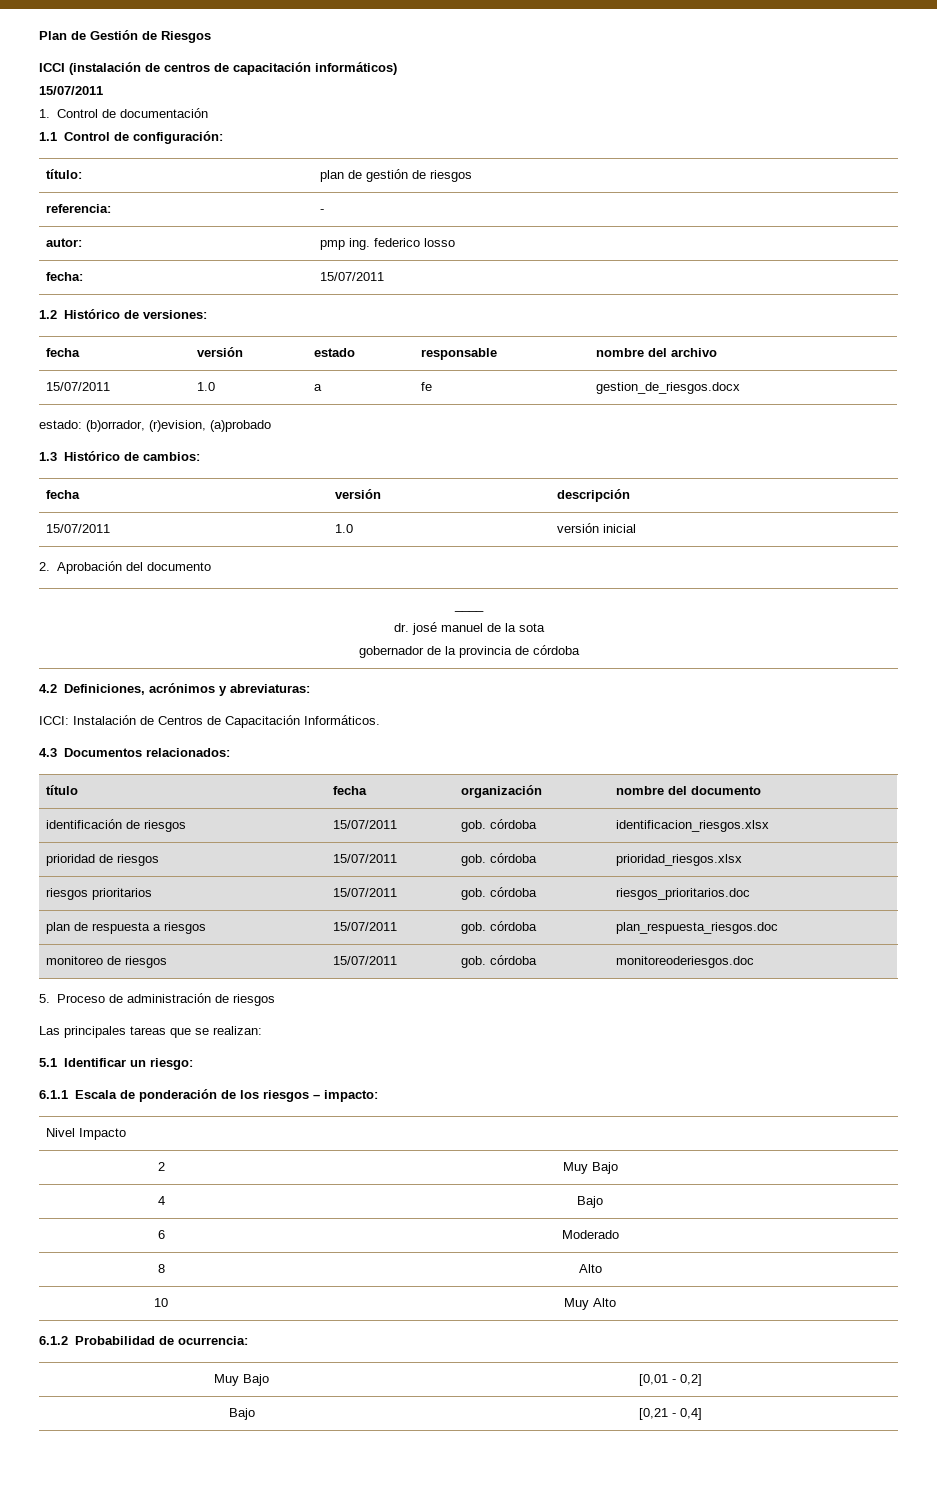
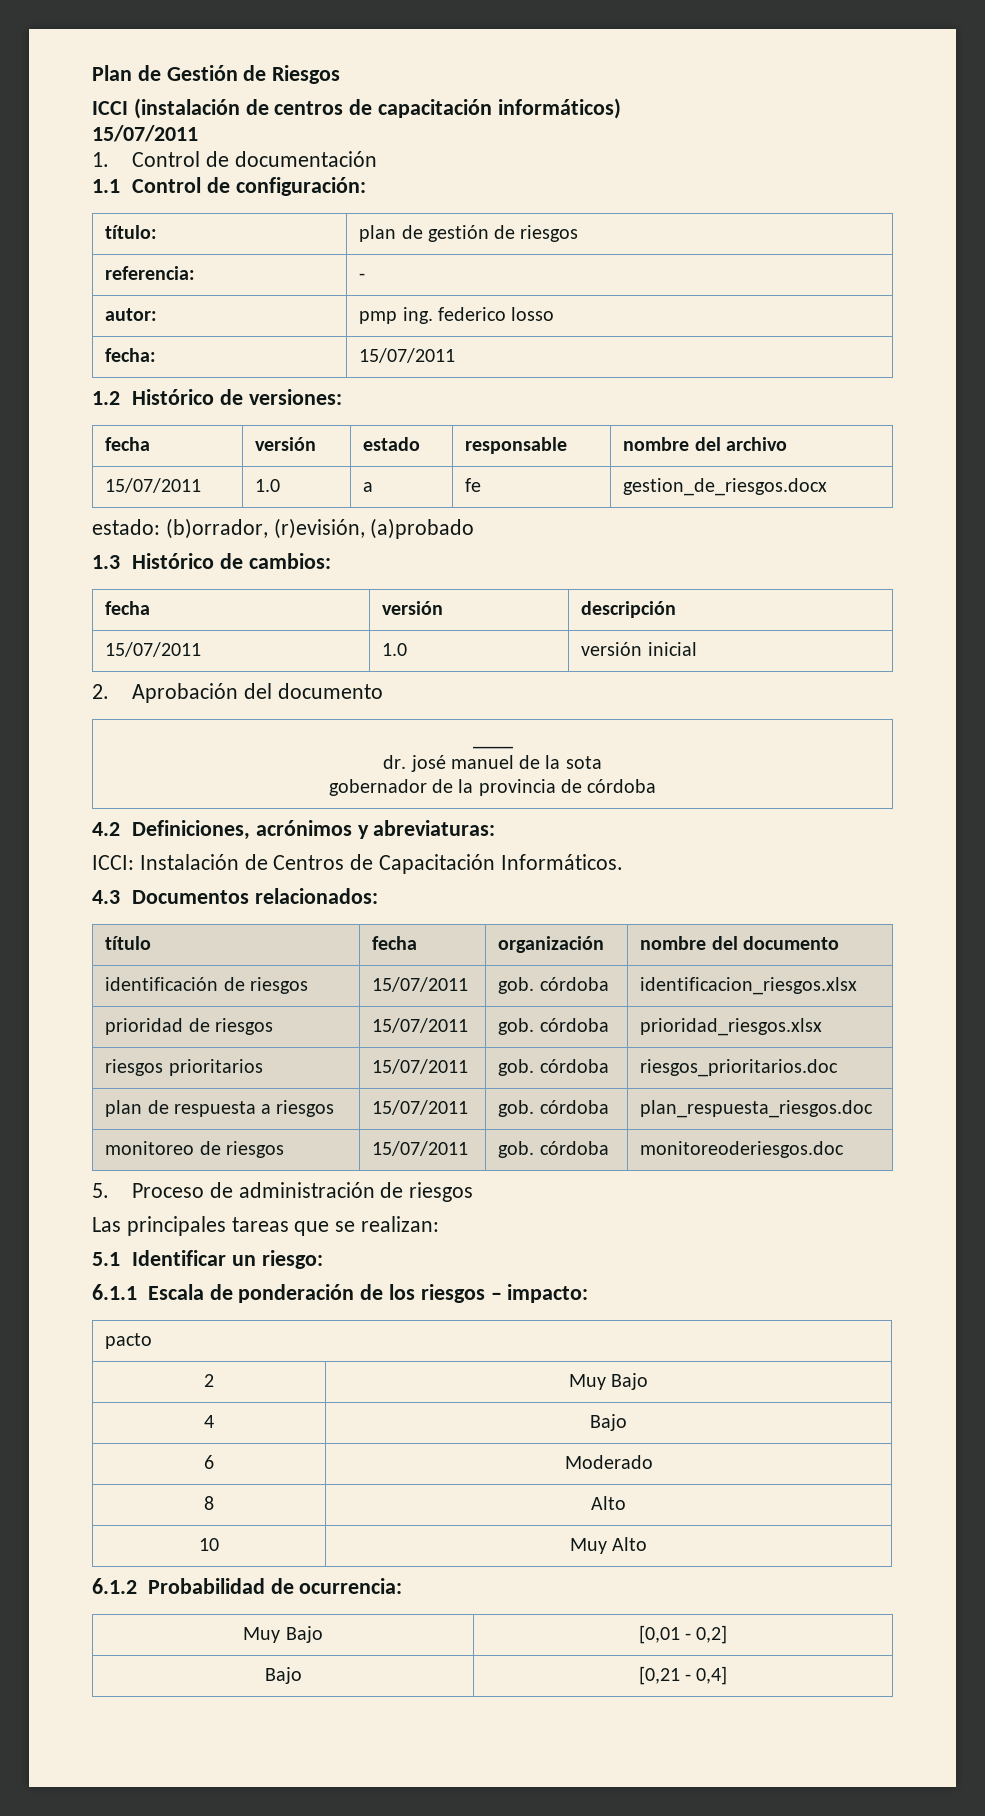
- estado: (b)orrador, (r)evision, (a)probado
+ estado: (b)orrador, (r)evisión, (a)probado
- Nivel Impacto
+ pacto

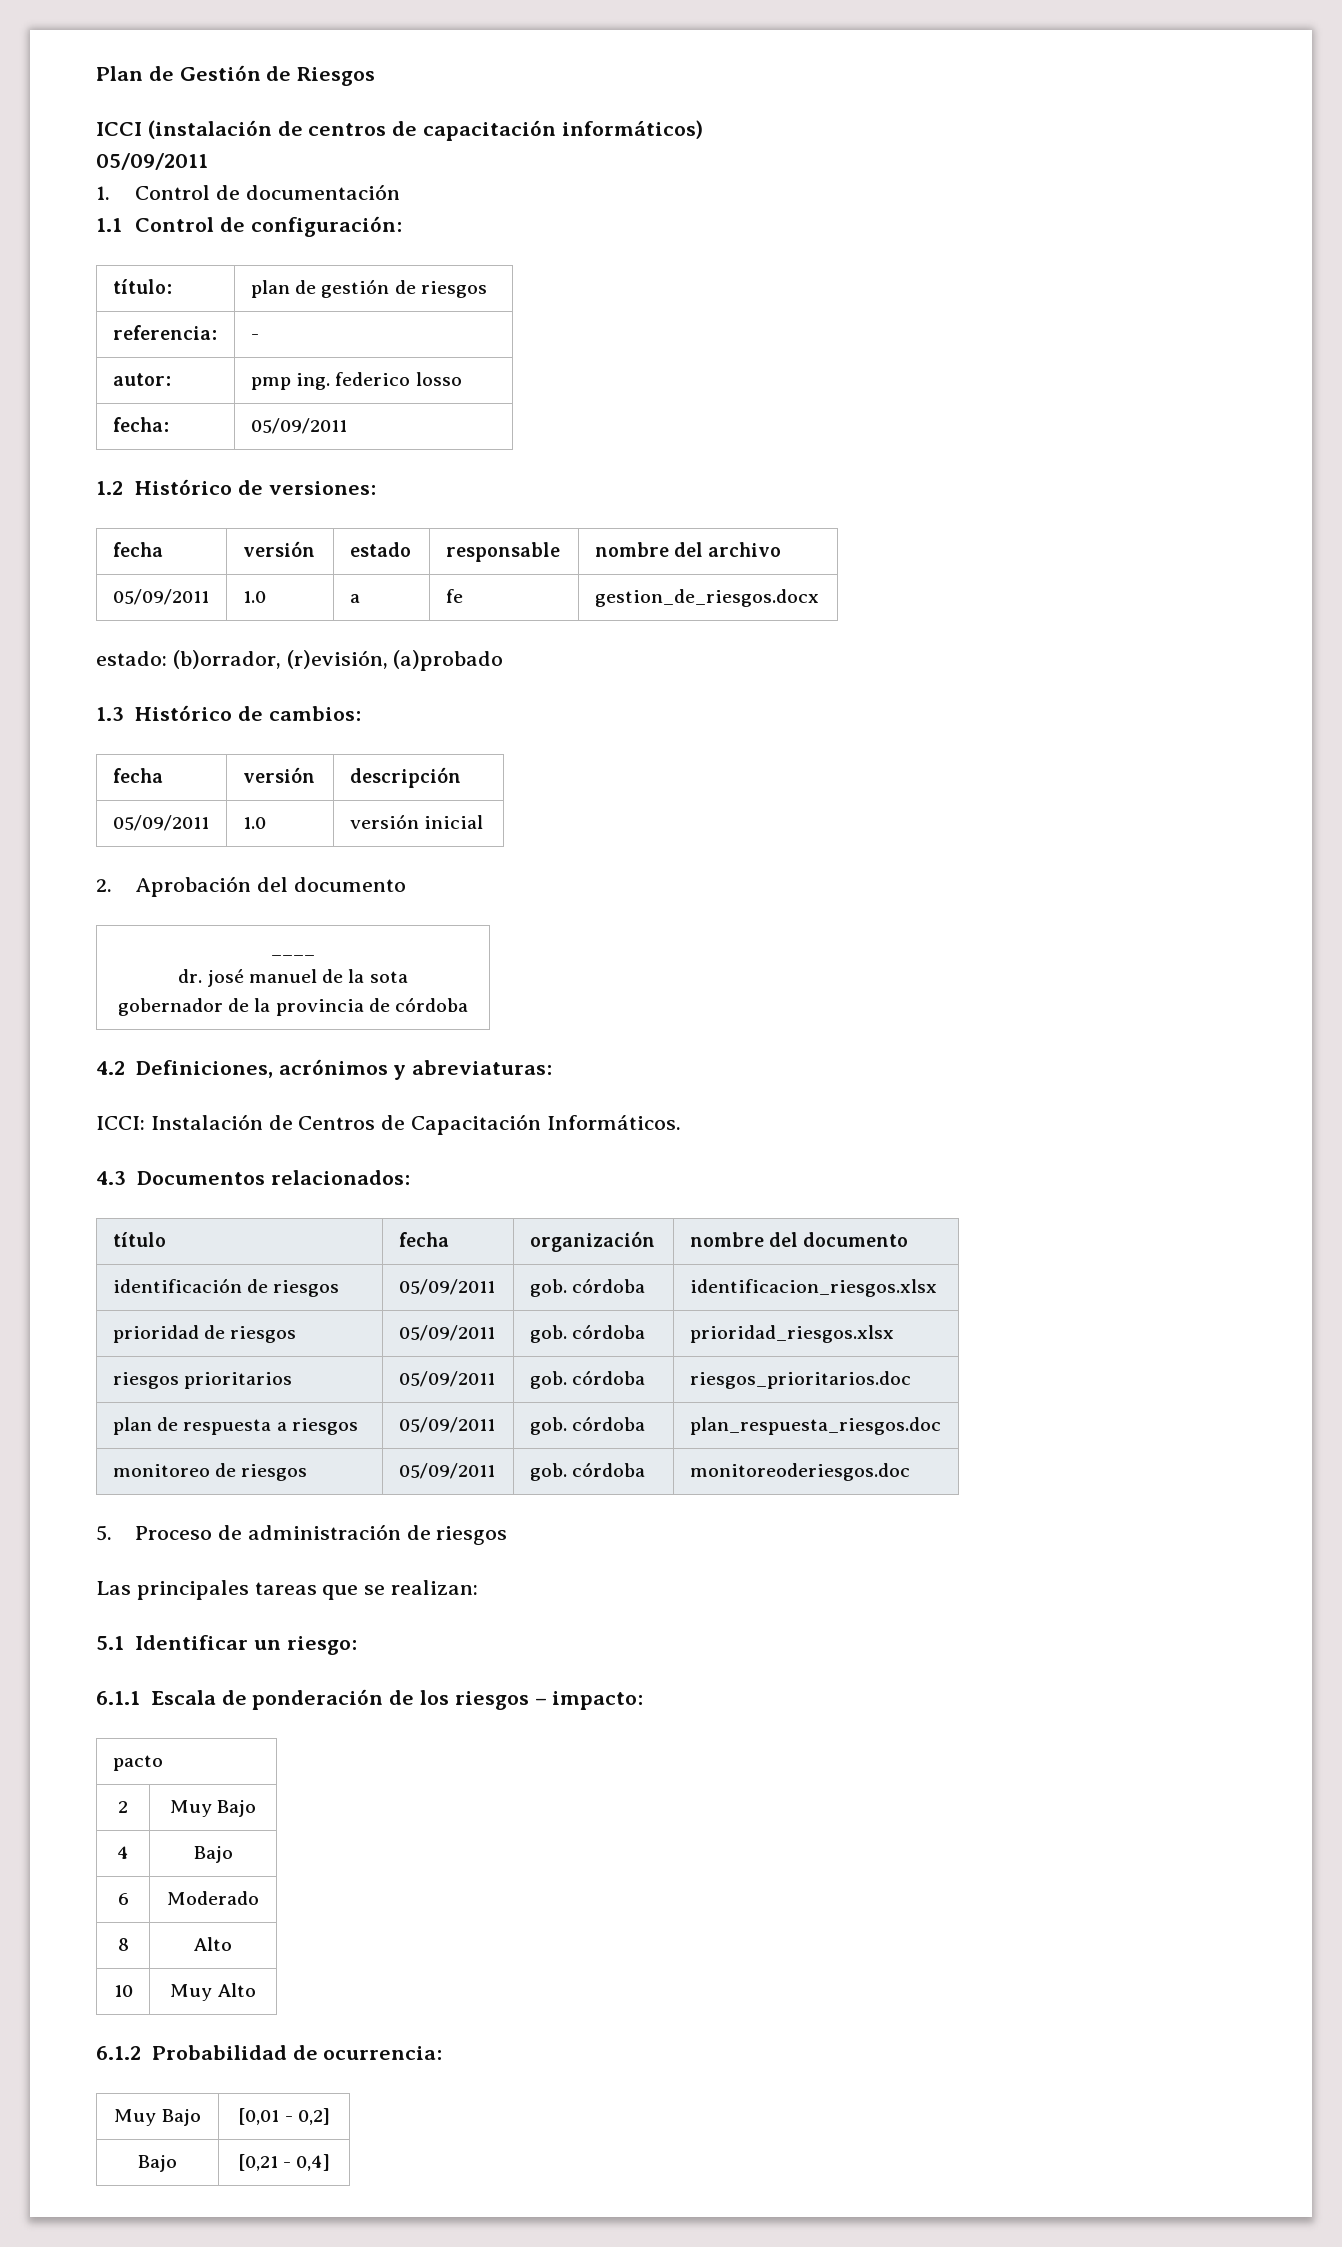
  ICCI (instalación de centros de capacitación informáticos)
- 15/07/2011
+ 05/09/2011
- fecha: | 15/07/2011
+ fecha: | 05/09/2011
- 15/07/2011 | 1.0 | a | fe | gestion_de_riesgos.docx
+ 05/09/2011 | 1.0 | a | fe | gestion_de_riesgos.docx
- 15/07/2011 | 1.0 | versión inicial
+ 05/09/2011 | 1.0 | versión inicial
- identificación de riesgos | 15/07/2011 | gob. córdoba | identificacion_riesgos.xlsx
+ identificación de riesgos | 05/09/2011 | gob. córdoba | identificacion_riesgos.xlsx
- prioridad de riesgos | 15/07/2011 | gob. córdoba | prioridad_riesgos.xlsx
+ prioridad de riesgos | 05/09/2011 | gob. córdoba | prioridad_riesgos.xlsx
- riesgos prioritarios | 15/07/2011 | gob. córdoba | riesgos_prioritarios.doc
+ riesgos prioritarios | 05/09/2011 | gob. córdoba | riesgos_prioritarios.doc
- plan de respuesta a riesgos | 15/07/2011 | gob. córdoba | plan_respuesta_riesgos.doc
+ plan de respuesta a riesgos | 05/09/2011 | gob. córdoba | plan_respuesta_riesgos.doc
- monitoreo de riesgos | 15/07/2011 | gob. córdoba | monitoreoderiesgos.doc
+ monitoreo de riesgos | 05/09/2011 | gob. córdoba | monitoreoderiesgos.doc

